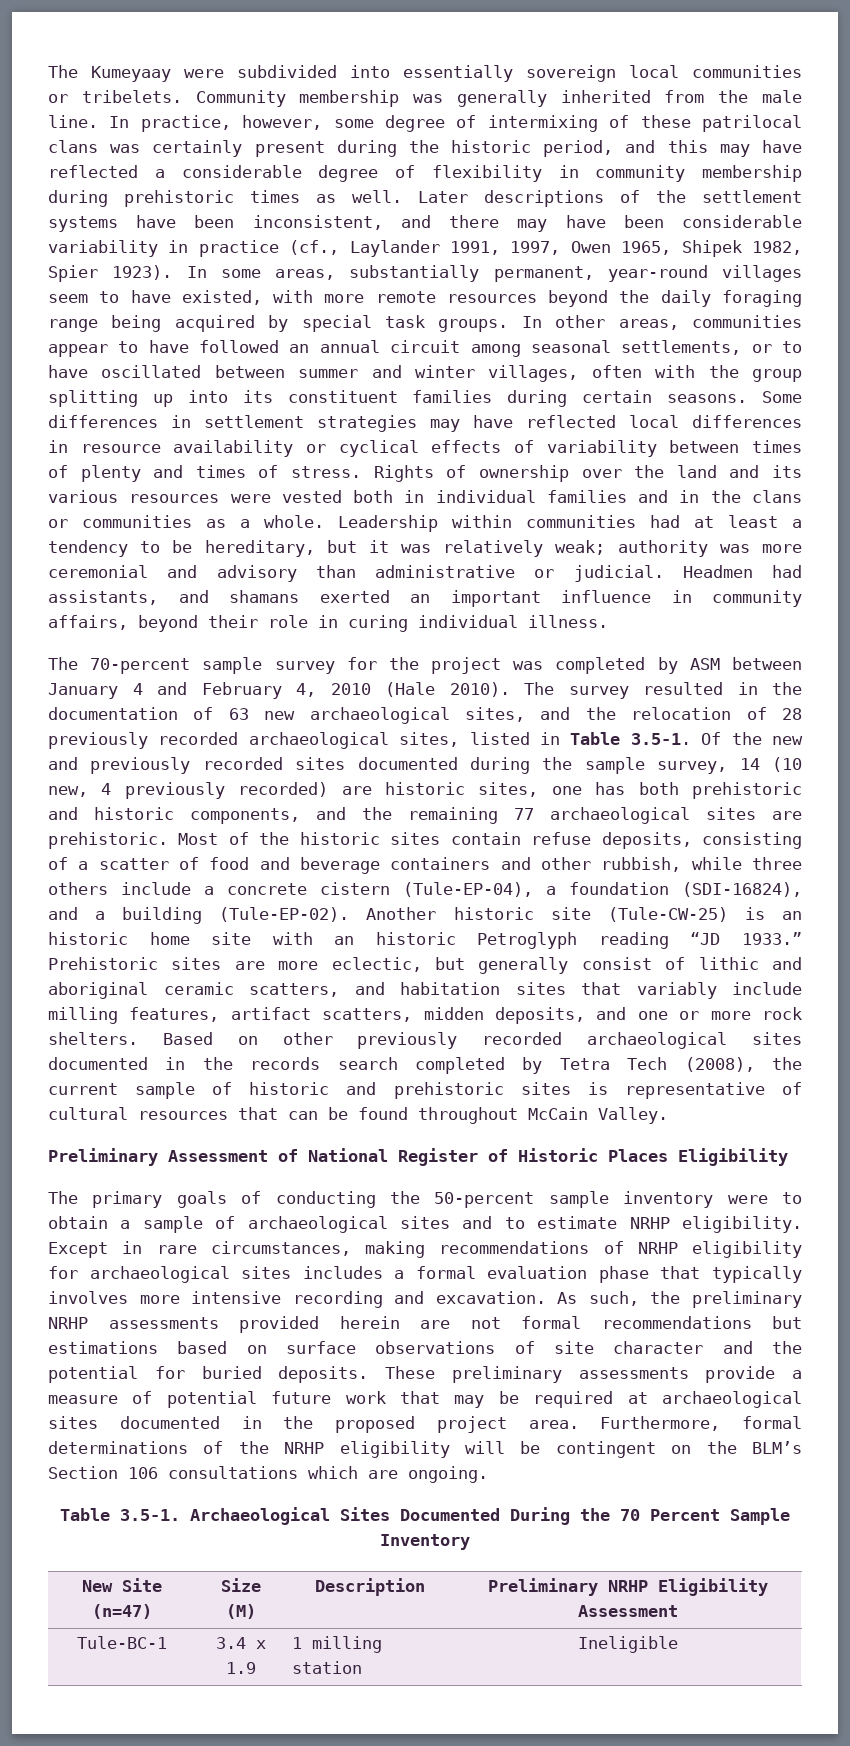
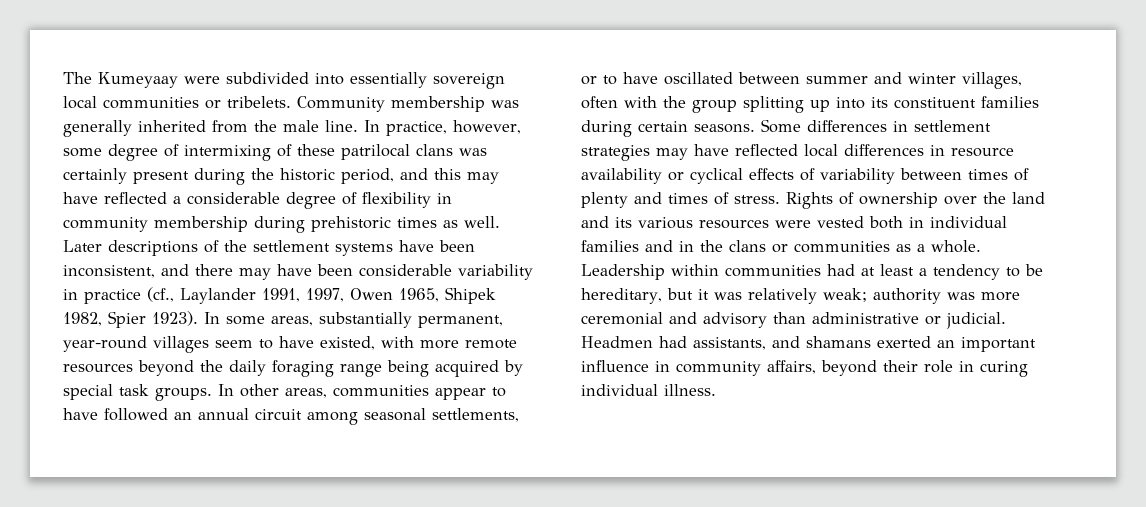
- The 70-percent sample survey for the project was completed by ASM between January 4 and February 4, 2010 (Hale 2010). The survey resulted in the documentation of 63 new archaeological sites, and the relocation of 28 previously recorded archaeological sites, listed in Table 3.5-1. Of the new and previously recorded sites documented during the sample survey, 14 (10 new, 4 previously recorded) are historic sites, one has both prehistoric and historic components, and the remaining 77 archaeological sites are prehistoric. Most of the historic sites contain refuse deposits, consisting of a scatter of food and beverage containers and other rubbish, while three others include a concrete cistern (Tule-EP-04), a foundation (SDI-16824), and a building (Tule-EP-02). Another historic site (Tule-CW-25) is an historic home site with an historic Petroglyph reading “JD 1933.” Prehistoric sites are more eclectic, but generally consist of lithic and aboriginal ceramic scatters, and habitation sites that variably include milling features, artifact scatters, midden deposits, and one or more rock shelters. Based on other previously recorded archaeological sites documented in the records search completed by Tetra Tech (2008), the current sample of historic and prehistoric sites is representative of cultural resources that can be found throughout McCain Valley.
- Preliminary Assessment of National Register of Historic Places Eligibility
- The primary goals of conducting the 50-percent sample inventory were to obtain a sample of archaeological sites and to estimate NRHP eligibility. Except in rare circumstances, making recommendations of NRHP eligibility for archaeological sites includes a formal evaluation phase that typically involves more intensive recording and excavation. As such, the preliminary NRHP assessments provided herein are not formal recommendations but estimations based on surface observations of site character and the potential for buried deposits. These preliminary assessments provide a measure of potential future work that may be required at archaeological sites documented in the proposed project area. Furthermore, formal determinations of the NRHP eligibility will be contingent on the BLM’s Section 106 consultations which are ongoing.
- Table 3.5-1. Archaeological Sites Documented During the 70 Percent Sample Inventory
- New Site (n=47) | Size (M) | Description | Preliminary NRHP Eligibility Assessment
- Tule-BC-1 | 3.4 x 1.9 | 1 milling station | Ineligible

